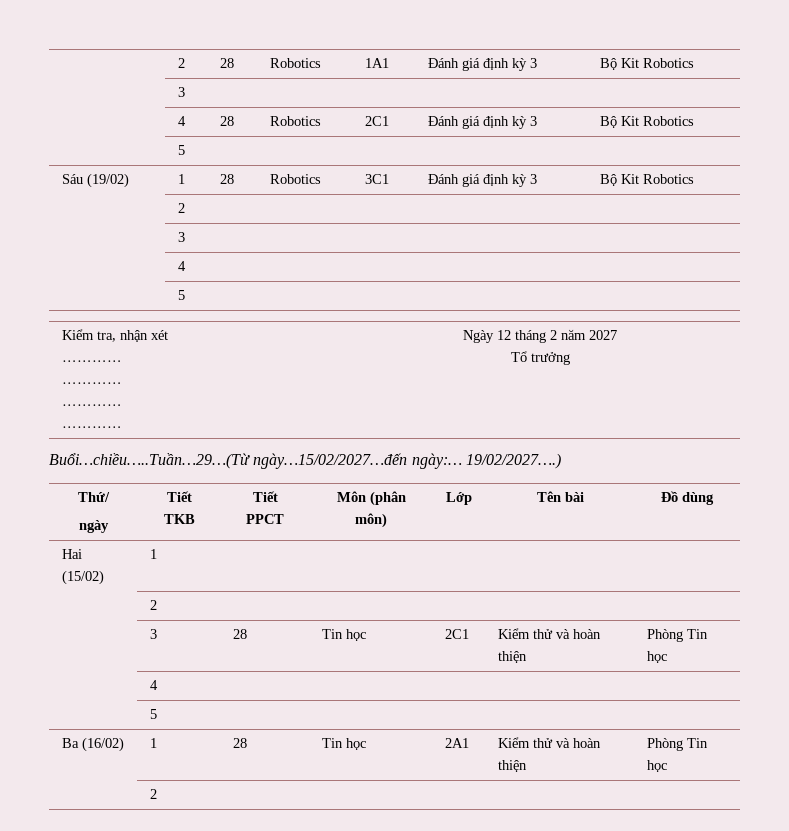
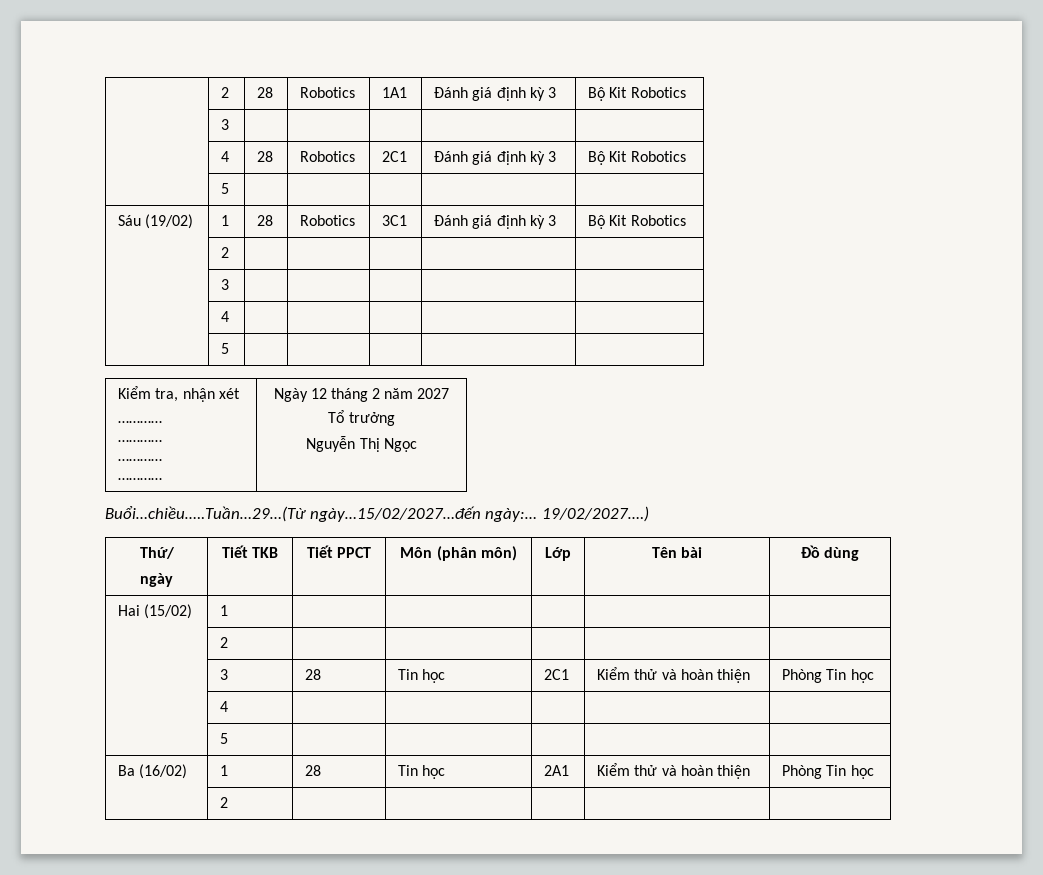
  Kiểm tra, nhận xét
  …………
  …………
  …………
  ………… | Ngày 12 tháng 2 năm 2027
  Tổ trưởng
+ Nguyễn Thị Ngọc

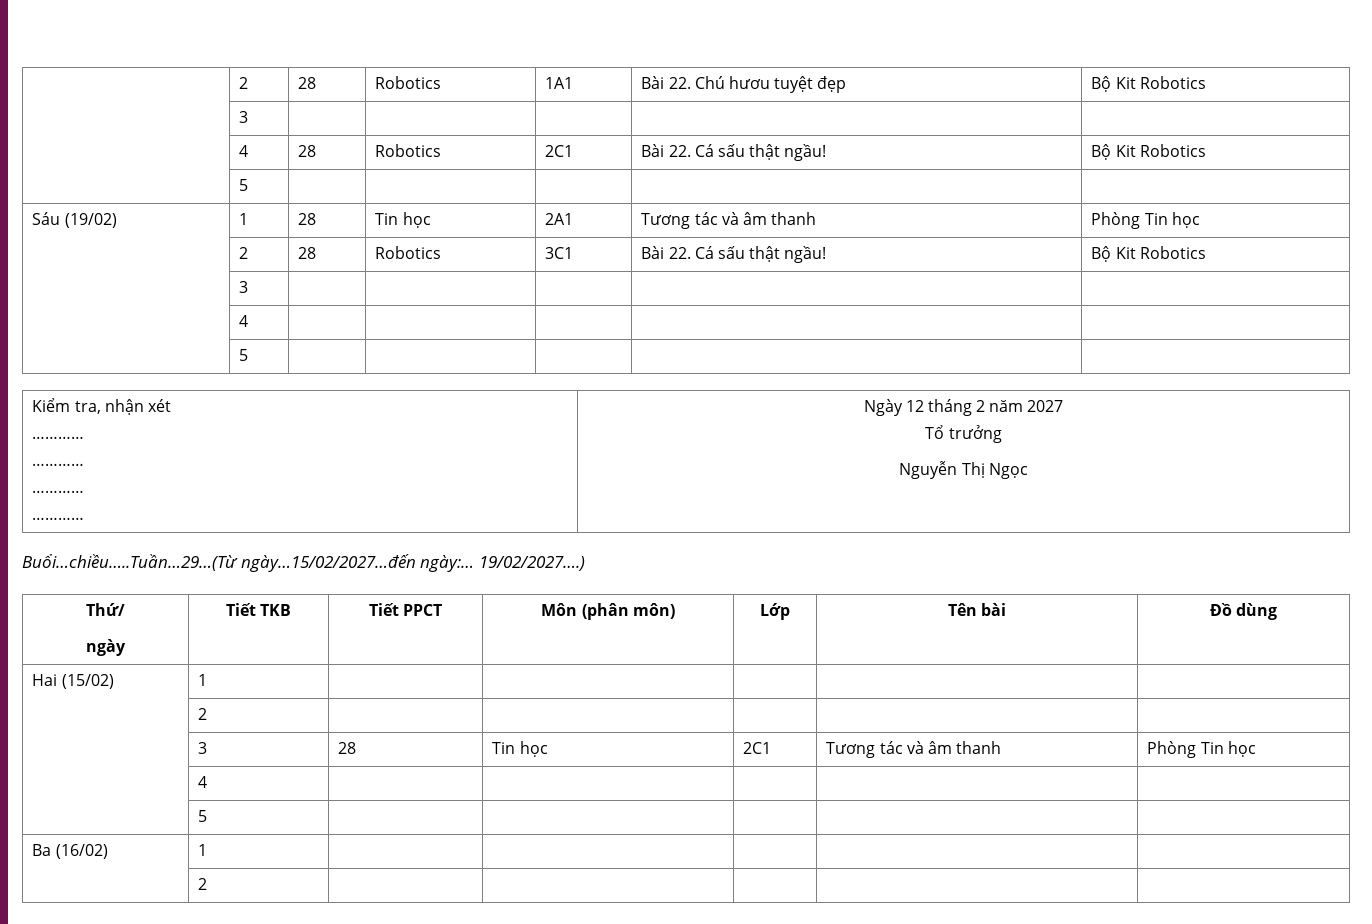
- | 2 | 28 | Robotics | 1A1 | Đánh giá định kỳ 3 | Bộ Kit Robotics
+ | 2 | 28 | Robotics | 1A1 | Bài 22. Chú hươu tuyệt đẹp | Bộ Kit Robotics
- | 4 | 28 | Robotics | 2C1 | Đánh giá định kỳ 3 | Bộ Kit Robotics
+ | 4 | 28 | Robotics | 2C1 | Bài 22. Cá sấu thật ngầu! | Bộ Kit Robotics
- Sáu (19/02) | 1 | 28 | Robotics | 3C1 | Đánh giá định kỳ 3 | Bộ Kit Robotics
- | 2 | | | | |
+ Sáu (19/02) | 1 | 28 | Tin học | 2A1 | Tương tác và âm thanh | Phòng Tin học
+ | 2 | 28 | Robotics | 3C1 | Bài 22. Cá sấu thật ngầu! | Bộ Kit Robotics
- | 3 | 28 | Tin học | 2C1 | Kiểm thử và hoàn thiện | Phòng Tin học
+ | 3 | 28 | Tin học | 2C1 | Tương tác và âm thanh | Phòng Tin học
- Ba (16/02) | 1 | 28 | Tin học | 2A1 | Kiểm thử và hoàn thiện | Phòng Tin học
+ Ba (16/02) | 1 | | | | |

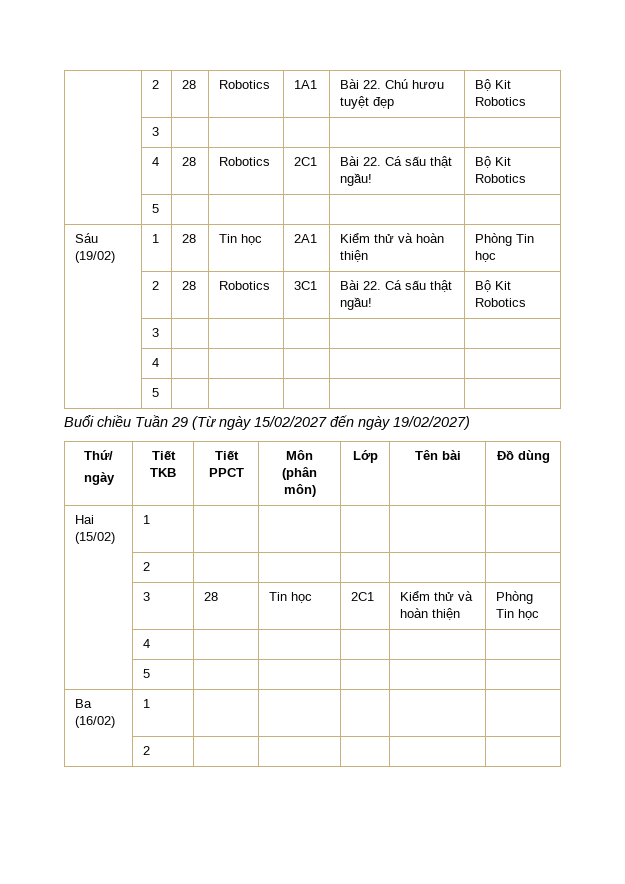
- Sáu (19/02) | 1 | 28 | Tin học | 2A1 | Tương tác và âm thanh | Phòng Tin học
+ Sáu (19/02) | 1 | 28 | Tin học | 2A1 | Kiểm thử và hoàn thiện | Phòng Tin học
- Kiểm tra, nhận xét
- …………
- …………
- …………
- ………… | Ngày 12 tháng 2 năm 2027
- Tổ trưởng
- Nguyễn Thị Ngọc
- Buổi…chiều…..Tuần…29…(Từ ngày…15/02/2027…đến ngày:… 19/02/2027….)
+ Buổi chiều Tuần 29 (Từ ngày 15/02/2027 đến ngày 19/02/2027)
- | 3 | 28 | Tin học | 2C1 | Tương tác và âm thanh | Phòng Tin học
+ | 3 | 28 | Tin học | 2C1 | Kiểm thử và hoàn thiện | Phòng Tin học

